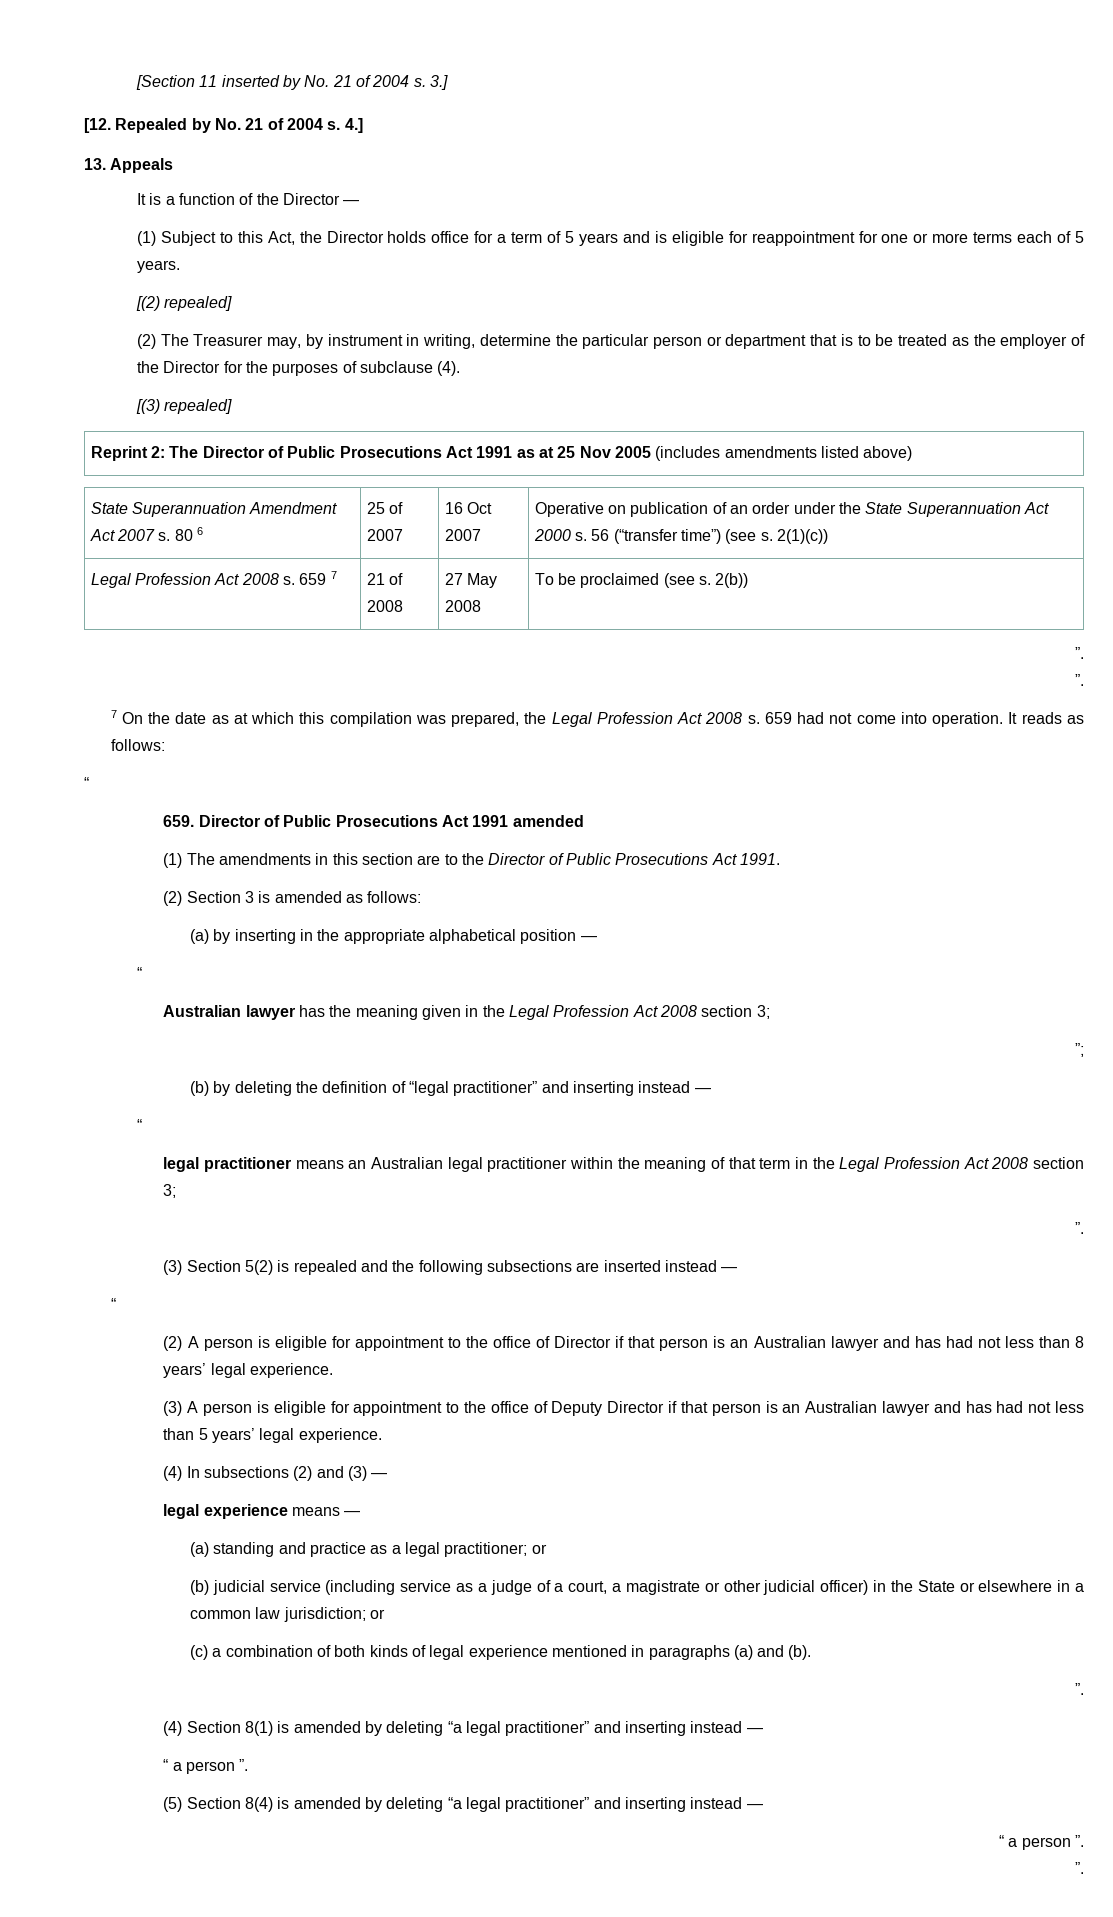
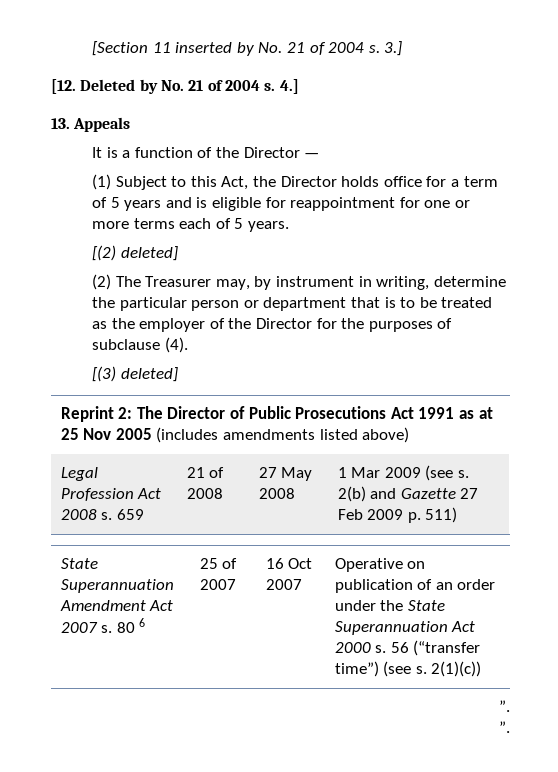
- [12. Repealed by No. 21 of 2004 s.
+ [12. Deleted by No. 21 of 2004 s.
- [(2) repealed]
+ [(2) deleted]
- [(3) repealed]
+ [(3) deleted]
+ Legal Profession Act 2008 s. 659 | 21 of 2008 | 27 May 2008 | 1 Mar 2009 (see s. 2(b) and Gazette 27 Feb 2009 p. 511)
  State Superannuation Amendment Act 2007 s. 80 6 | 25 of 2007 | 16 Oct 2007 | Operative on publication of an order under the State Superannuation Act 2000 s. 56 (“transfer time”) (see s. 2(1)(c))
- Legal Profession Act 2008 s. 659 7 | 21 of 2008 | 27 May 2008 | To be proclaimed (see s. 2(b))
  ”.
- ”.
- 7 On the date as at which this compilation was prepared, the Legal Profession Act 2008 s. 659 had not come into operation. It reads as follows:
- “
- 659. Director of Public Prosecutions Act 1991 amended
- (1) The amendments in this section are to the Director of Public Prosecutions Act 1991.
- (2) Section 3 is amended as follows:
- (a) by inserting in the appropriate alphabetical position —
- “
- Australian lawyer has the meaning given in the Legal Profession Act 2008 section 3;
- ”;
- (b) by deleting the definition of “legal practitioner” and inserting instead —
- “
- legal practitioner means an Australian legal practitioner within the meaning of that term in the Legal Profession Act 2008 section 3;
- ”.
- (3) Section 5(2) is repealed and the following subsections are inserted instead —
- “
- (2) A person is eligible for appointment to the office of Director if that person is an Australian lawyer and has had not less than 8 years’ legal experience.
- (3) A person is eligible for appointment to the office of Deputy Director if that person is an Australian lawyer and has had not less than 5 years’ legal experience.
- (4) In subsections (2) and (3) —
- legal experience means —
- (a) standing and practice as a legal practitioner; or
- (b) judicial service (including service as a judge of a court, a magistrate or other judicial officer) in the State or elsewhere in a common law jurisdiction; or
- (c) a combination of both kinds of legal experience mentioned in paragraphs (a) and (b).
- ”.
- (4) Section 8(1) is amended by deleting “a legal practitioner” and inserting instead —
- “ a person ”.
- (5) Section 8(4) is amended by deleting “a legal practitioner” and inserting instead —
- “ a person ”.

